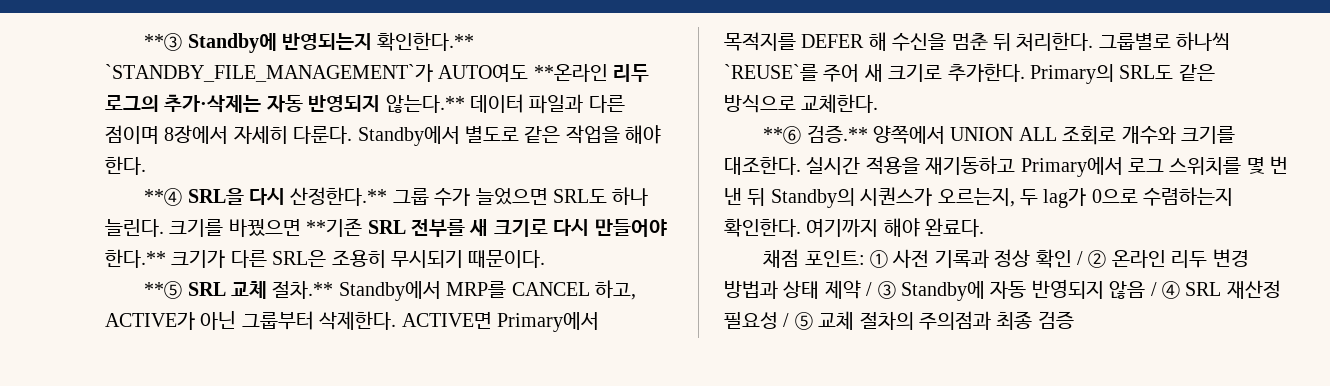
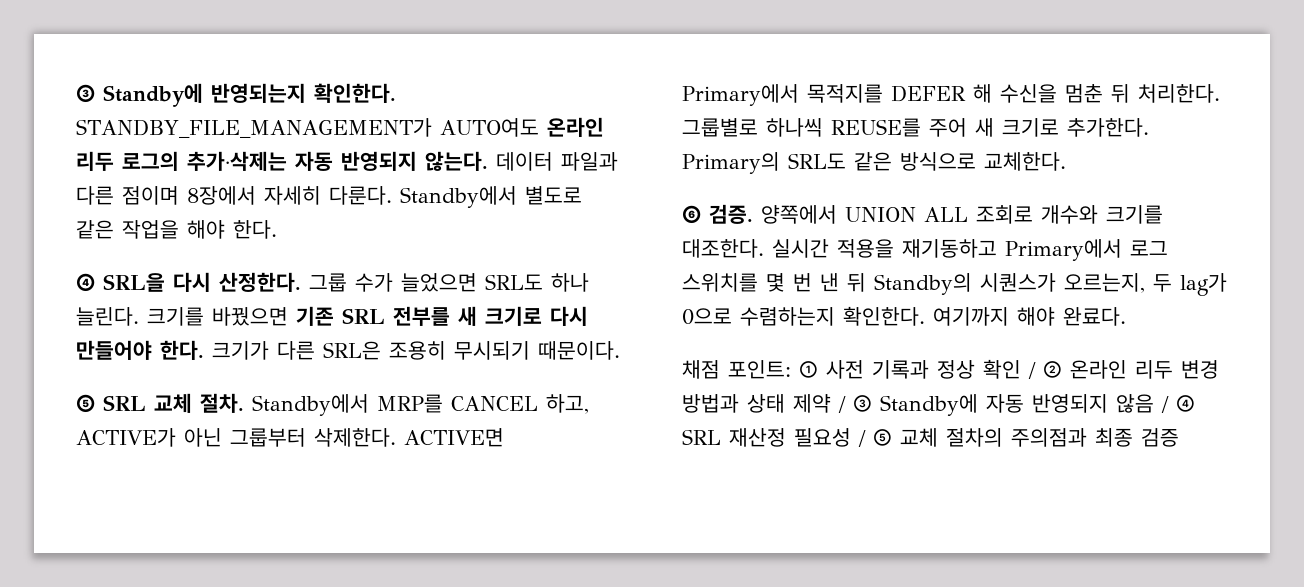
- **③ Standby에 반영되는지 확인한다.** `STANDBY_FILE_MANAGEMENT`가 AUTO여도 **온라인 리두 로그의 추가·삭제는 자동 반영되지 않는다.** 데이터 파일과 다른 점이며 8장에서 자세히 다룬다.
+ ③ Standby에 반영되는지 확인한다. STANDBY_FILE_MANAGEMENT가 AUTO여도 온라인 리두 로그의 추가·삭제는 자동 반영되지 않는다. 데이터 파일과 다른 점이며 8장에서 자세히 다룬다.
- **④ SRL을 다시 산정한다.** 그룹 수가 늘었으면 SRL도 하나 늘린다.
+ ④ SRL을 다시 산정한다. 그룹 수가 늘었으면 SRL도 하나 늘린다.
- 크기를 바꿨으면 **기존 SRL 전부를 새 크기로 다시 만들어야 한다.** 크기가 다른 SRL은 조용히 무시되기 때문이다.
+ 크기를 바꿨으면 기존 SRL 전부를 새 크기로 다시 만들어야 한다. 크기가 다른 SRL은 조용히 무시되기 때문이다.
- **⑤ SRL 교체 절차.** Standby에서 MRP를 CANCEL 하고, ACTIVE가 아닌 그룹부터 삭제한다.
+ ⑤ SRL 교체 절차. Standby에서 MRP를 CANCEL 하고, ACTIVE가 아닌 그룹부터 삭제한다.
- 그룹별로 하나씩 `REUSE`를 주어 새 크기로 추가한다.
+ 그룹별로 하나씩 REUSE를 주어 새 크기로 추가한다.
- **⑥ 검증.** 양쪽에서 UNION ALL 조회로 개수와 크기를 대조한다.
+ ⑥ 검증. 양쪽에서 UNION ALL 조회로 개수와 크기를 대조한다.

